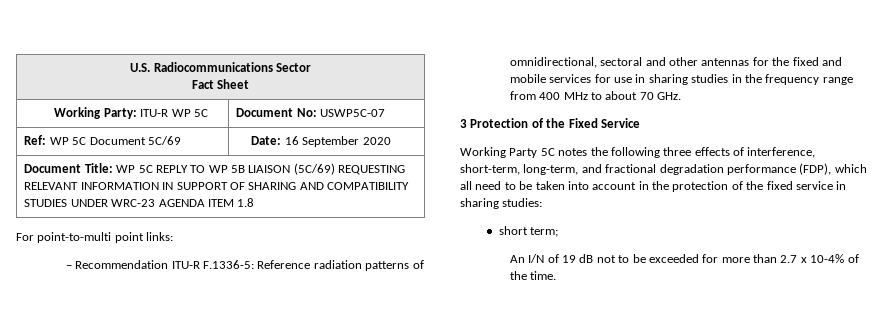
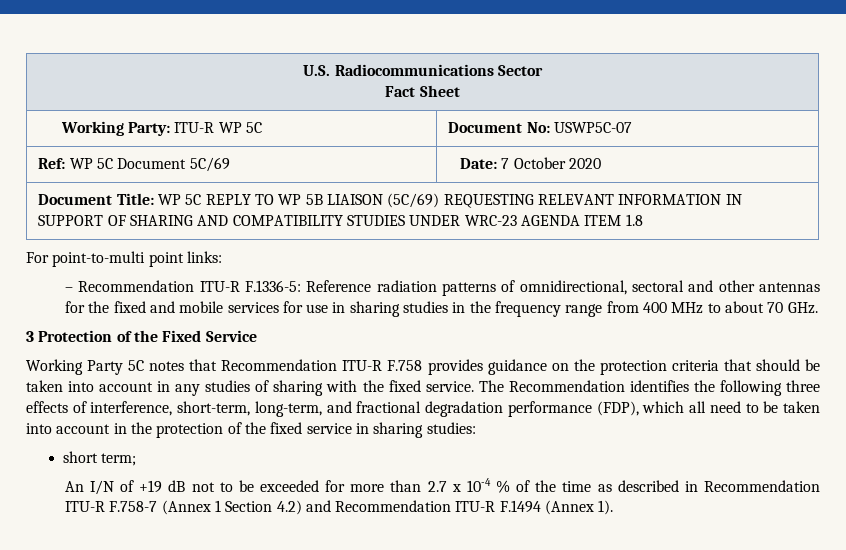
- Ref: WP 5C Document 5C/69 | Date: 16 September 2020
+ Ref: WP 5C Document 5C/69 | Date: 7 October 2020
- Working Party 5C notes the following three effects of interference, short-term, long-term, and fractional degradation performance (FDP), which all need to be taken into account in the protection of the fixed service in sharing studies:
+ Working Party 5C notes that Recommendation ITU-R F.758 provides guidance on the protection criteria that should be taken into account in any studies of sharing with the fixed service. The Recommendation identifies the following three effects of interference, short-term, long-term, and fractional degradation performance (FDP), which all need to be taken into account in the protection of the fixed service in sharing studies:
- An I/N of 19 dB not to be exceeded for more than 2.7 x 10-4% of the time.
+ An I/N of +19 dB not to be exceeded for more than 2.7 x 10-4 % of the time as described in Recommendation ITU-R F.758-7 (Annex 1 Section 4.2) and Recommendation ITU-R F.1494 (Annex 1).

